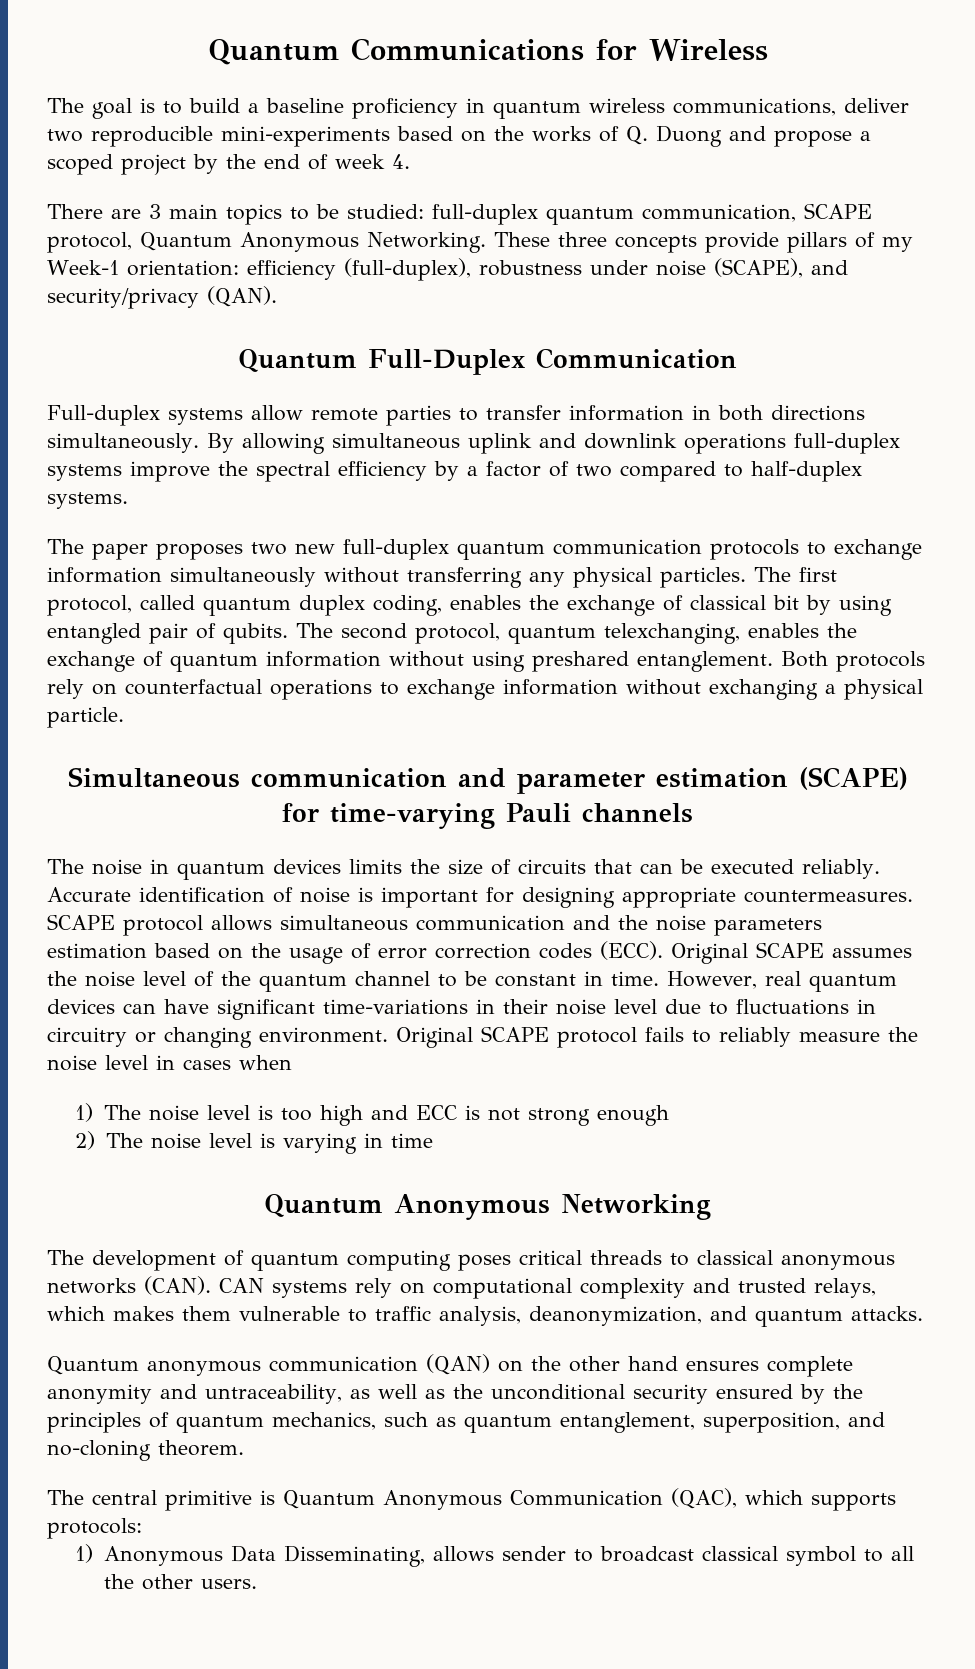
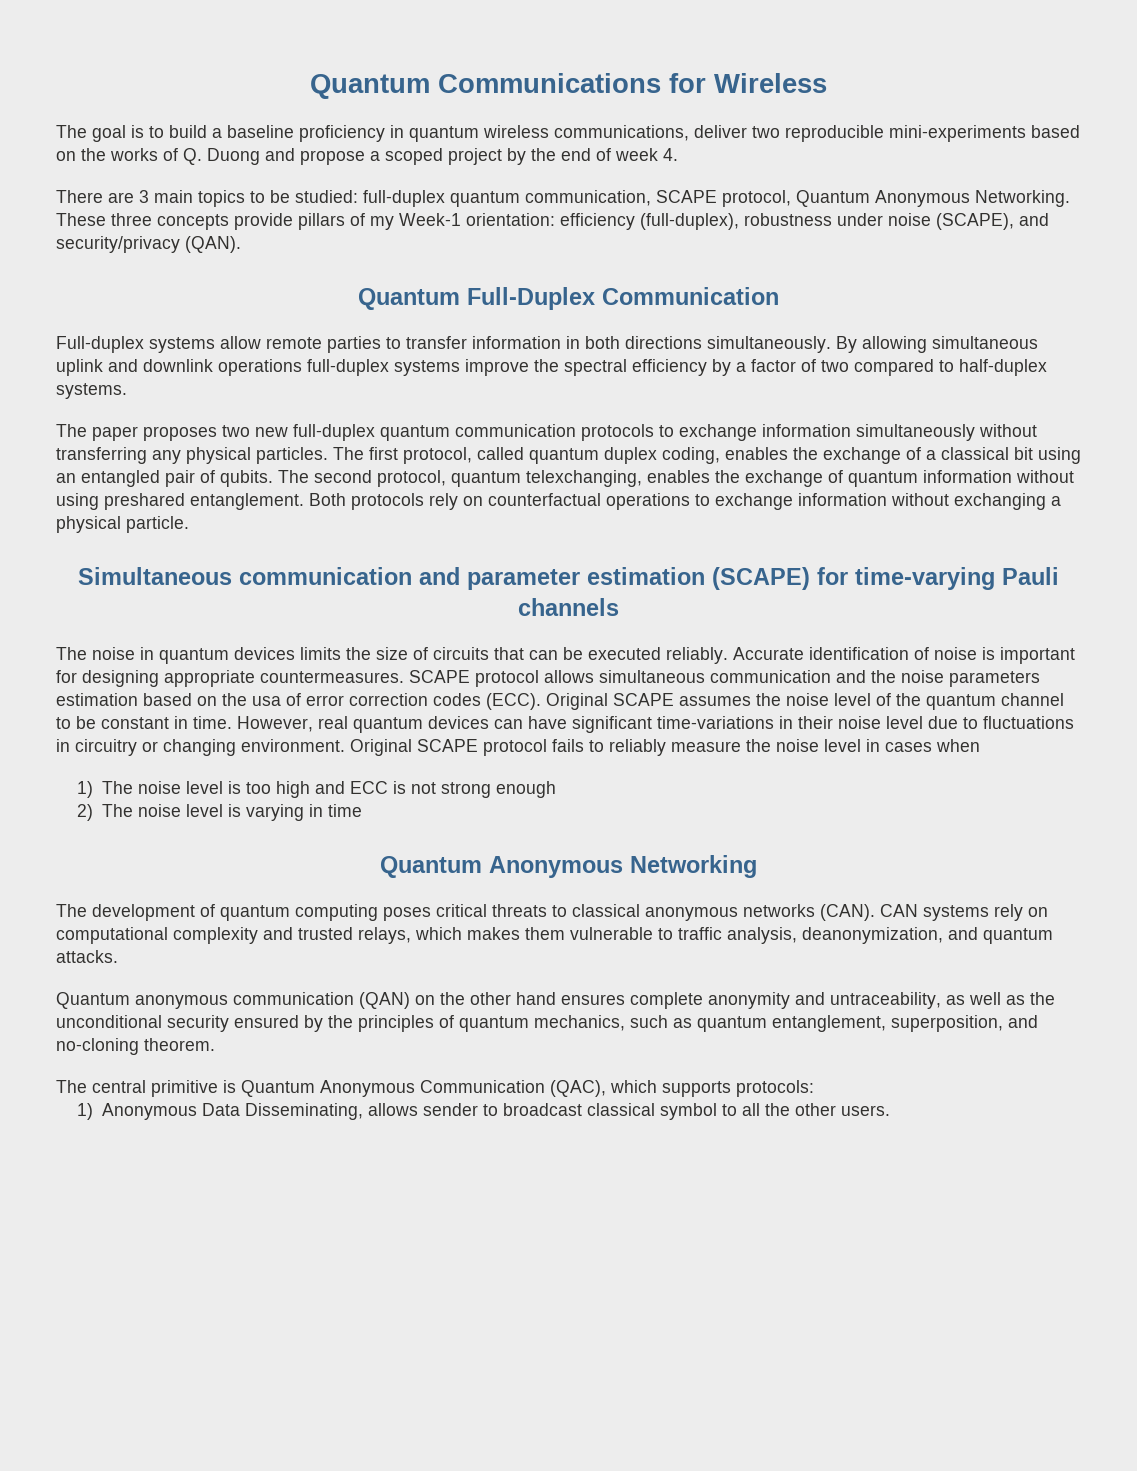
- The first protocol, called quantum duplex coding, enables the exchange of classical bit by using entangled pair of qubits.
+ The first protocol, called quantum duplex coding, enables the exchange of a classical bit using an entangled pair of qubits.
- SCAPE protocol allows simultaneous communication and the noise parameters estimation based on the usage of error correction codes (ECC).
+ SCAPE protocol allows simultaneous communication and the noise parameters estimation based on the usa of error correction codes (ECC).
- The development of quantum computing poses critical threads to classical anonymous networks (CAN).
+ The development of quantum computing poses critical threats to classical anonymous networks (CAN).

